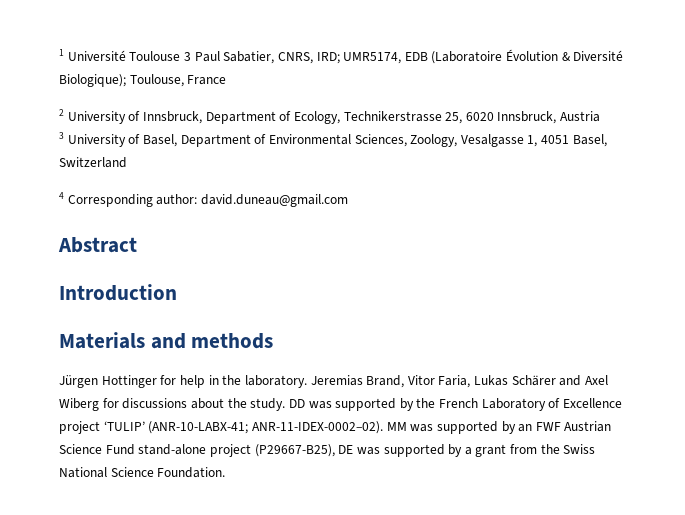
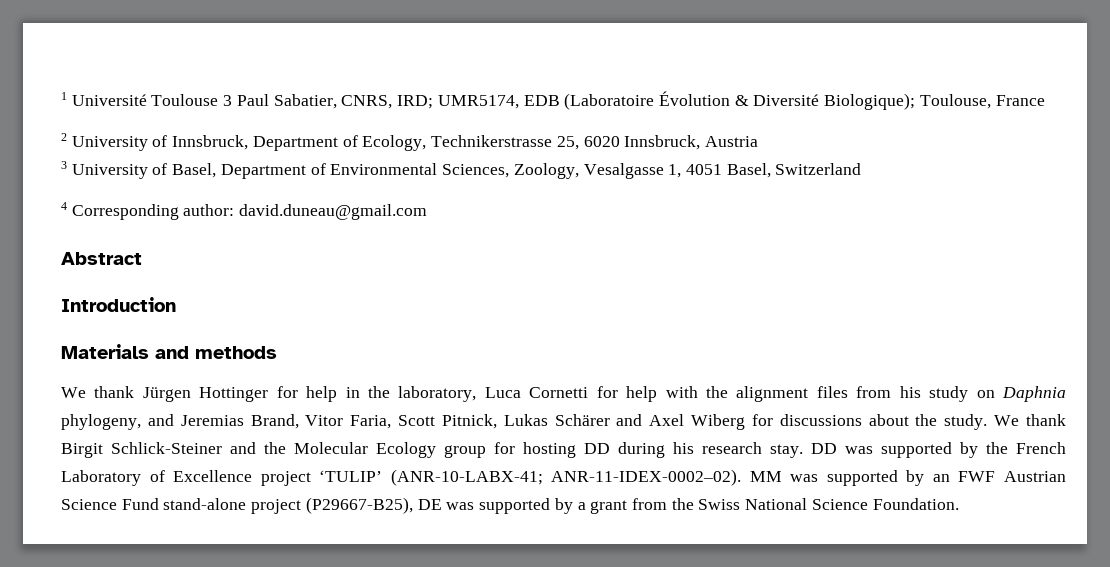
- Jürgen Hottinger for help in the laboratory. Jeremias Brand, Vitor Faria, Lukas Schärer and Axel Wiberg for discussions about the study.
+ We thank Jürgen Hottinger for help in the laboratory, Luca Cornetti for help with the alignment files from his study on Daphnia phylogeny, and Jeremias Brand, Vitor Faria, Scott Pitnick, Lukas Schärer and Axel Wiberg for discussions about the study.
+ We thank Birgit Schlick-Steiner and the Molecular Ecology group for hosting DD during his research stay.

